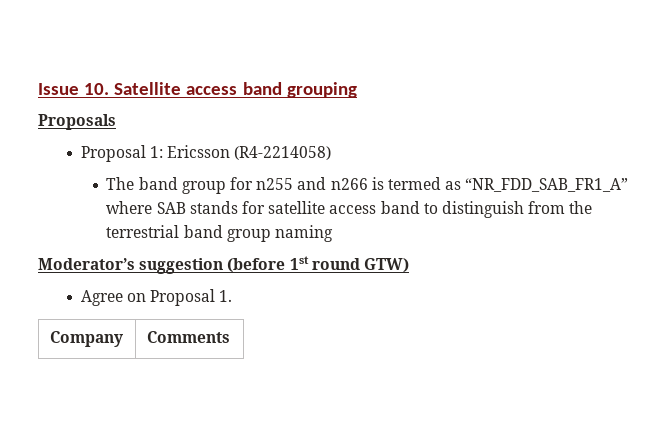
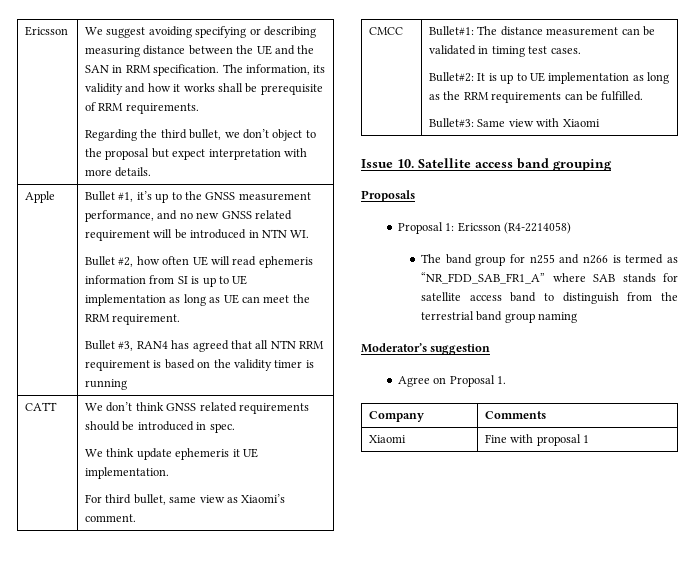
+ Ericsson | We suggest avoiding specifying or describing measuring distance between the UE and the SAN in RRM specification. The information, its validity and how it works shall be prerequisite of RRM requirements.
+ Regarding the third bullet, we don’t object to the proposal but expect interpretation with more details.
+ Apple | Bullet #1, it’s up to the GNSS measurement performance, and no new GNSS related requirement will be introduced in NTN WI.
+ Bullet #2, how often UE will read ephemeris information from SI is up to UE implementation as long as UE can meet the RRM requirement.
+ Bullet #3, RAN4 has agreed that all NTN RRM requirement is based on the validity timer is running
+ CATT | We don’t think GNSS related requirements should be introduced in spec.
+ We think update ephemeris it UE implementation.
+ For third bullet, same view as Xiaomi’s comment.
+ CMCC | Bullet#1: The distance measurement can be validated in timing test cases.
+ Bullet#2: It is up to UE implementation as long as the RRM requirements can be fulfilled.
+ Bullet#3: Same view with Xiaomi
- Moderator’s suggestion (before 1st round GTW)
+ Moderator’s suggestion
+ Xiaomi | Fine with proposal 1

